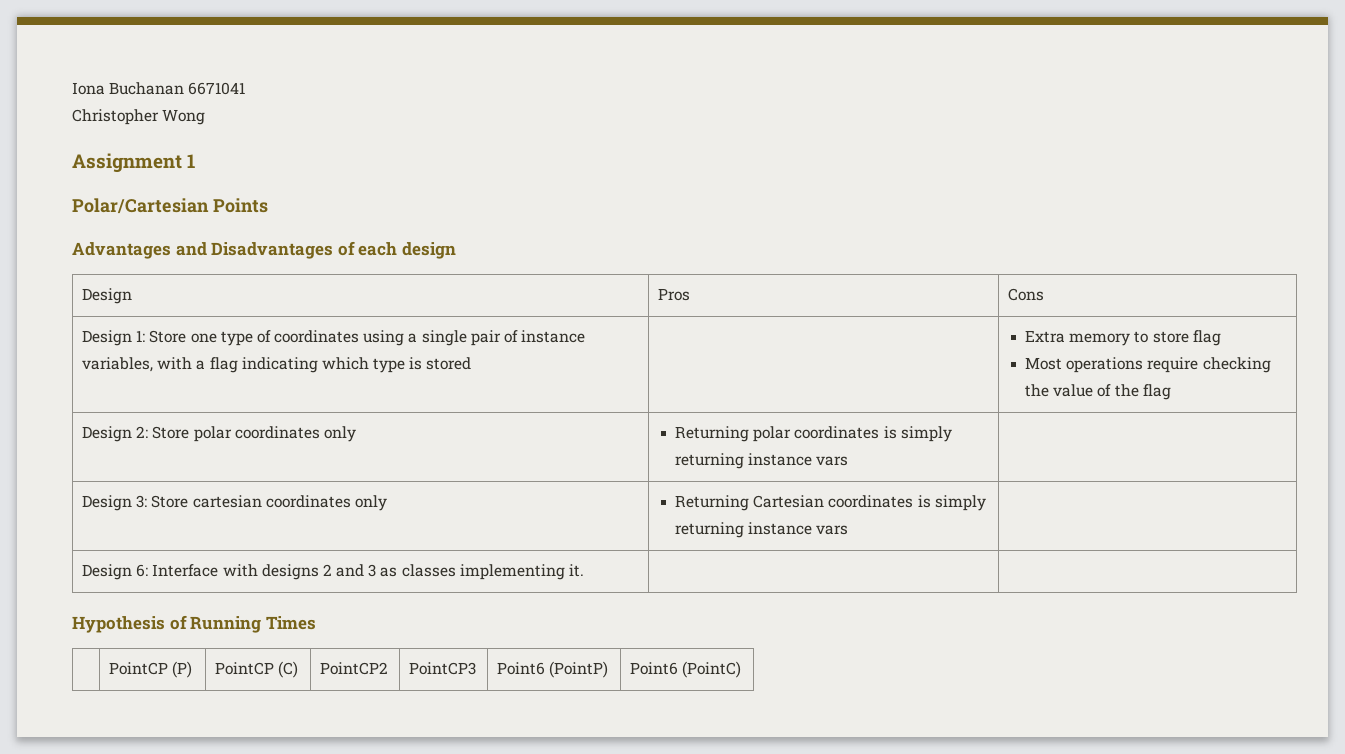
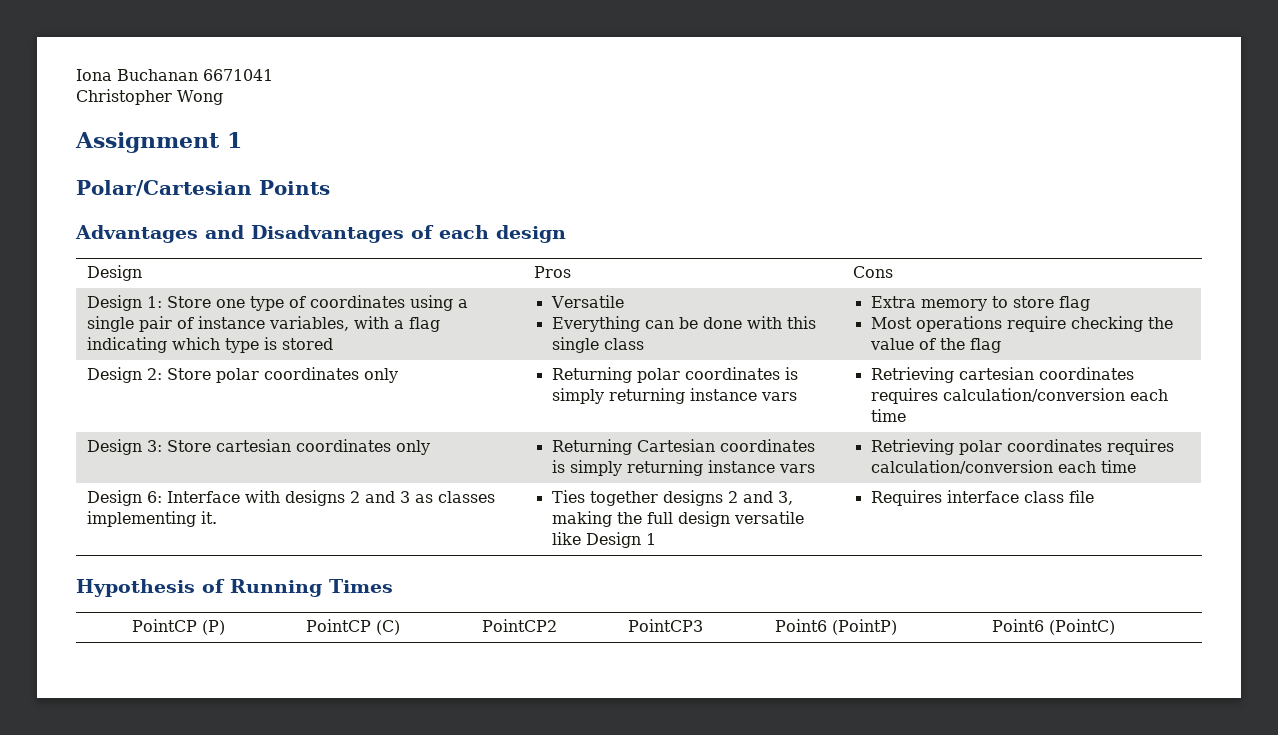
+ Versatile
+ Everything can be done with this single class
- Design 2: Store polar coordinates only | Returning polar coordinates is simply returning instance vars |
+ Design 2: Store polar coordinates only | Returning polar coordinates is simply returning instance vars | Retrieving cartesian coordinates requires calculation/conversion each time
- Design 3: Store cartesian coordinates only | Returning Cartesian coordinates is simply returning instance vars |
+ Design 3: Store cartesian coordinates only | Returning Cartesian coordinates is simply returning instance vars | Retrieving polar coordinates requires calculation/conversion each time
- Design 6: Interface with designs 2 and 3 as classes implementing it. | |
+ Design 6: Interface with designs 2 and 3 as classes implementing it. | Ties together designs 2 and 3, making the full design versatile like Design 1 | Requires interface class file

